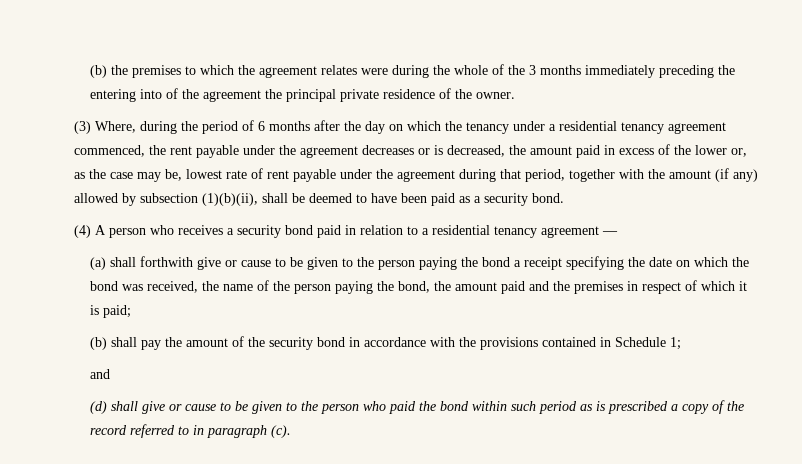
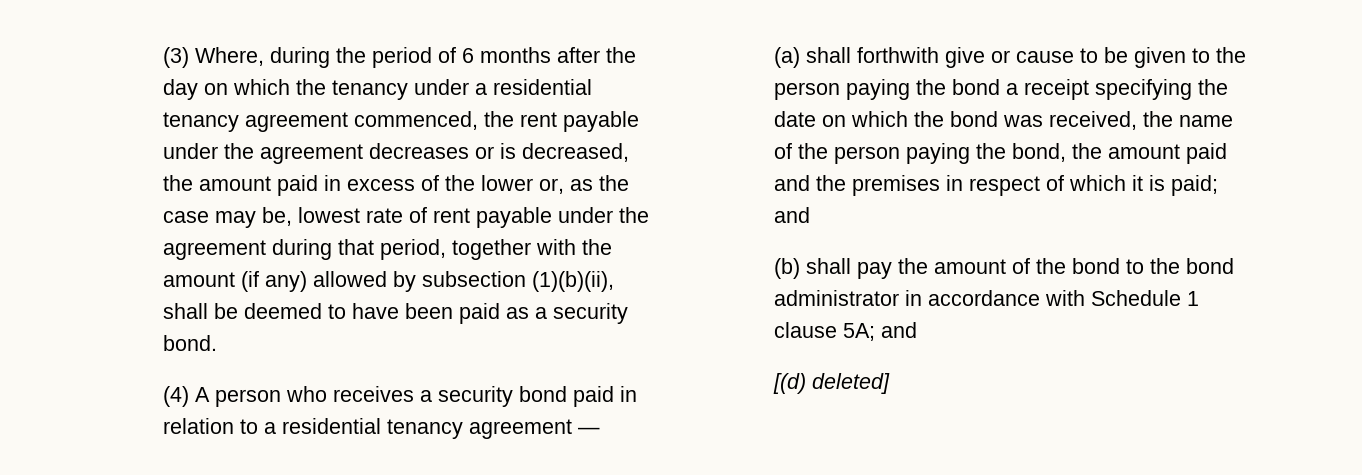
- (b) the premises to which the agreement relates were during the whole of the 3 months immediately preceding the entering into of the agreement the principal private residence of the owner.
- (a) shall forthwith give or cause to be given to the person paying the bond a receipt specifying the date on which the bond was received, the name of the person paying the bond, the amount paid and the premises in respect of which it is paid;
+ (a) shall forthwith give or cause to be given to the person paying the bond a receipt specifying the date on which the bond was received, the name of the person paying the bond, the amount paid and the premises in respect of which it is paid; and
- (b) shall pay the amount of the security bond in accordance with the provisions contained in Schedule 1;
- and
- (d) shall give or cause to be given to the person who paid the bond within such period as is prescribed a copy of the record referred to in paragraph (c).
+ (b) shall pay the amount of the bond to the bond administrator in accordance with Schedule 1 clause 5A; and
+ [(d) deleted]

